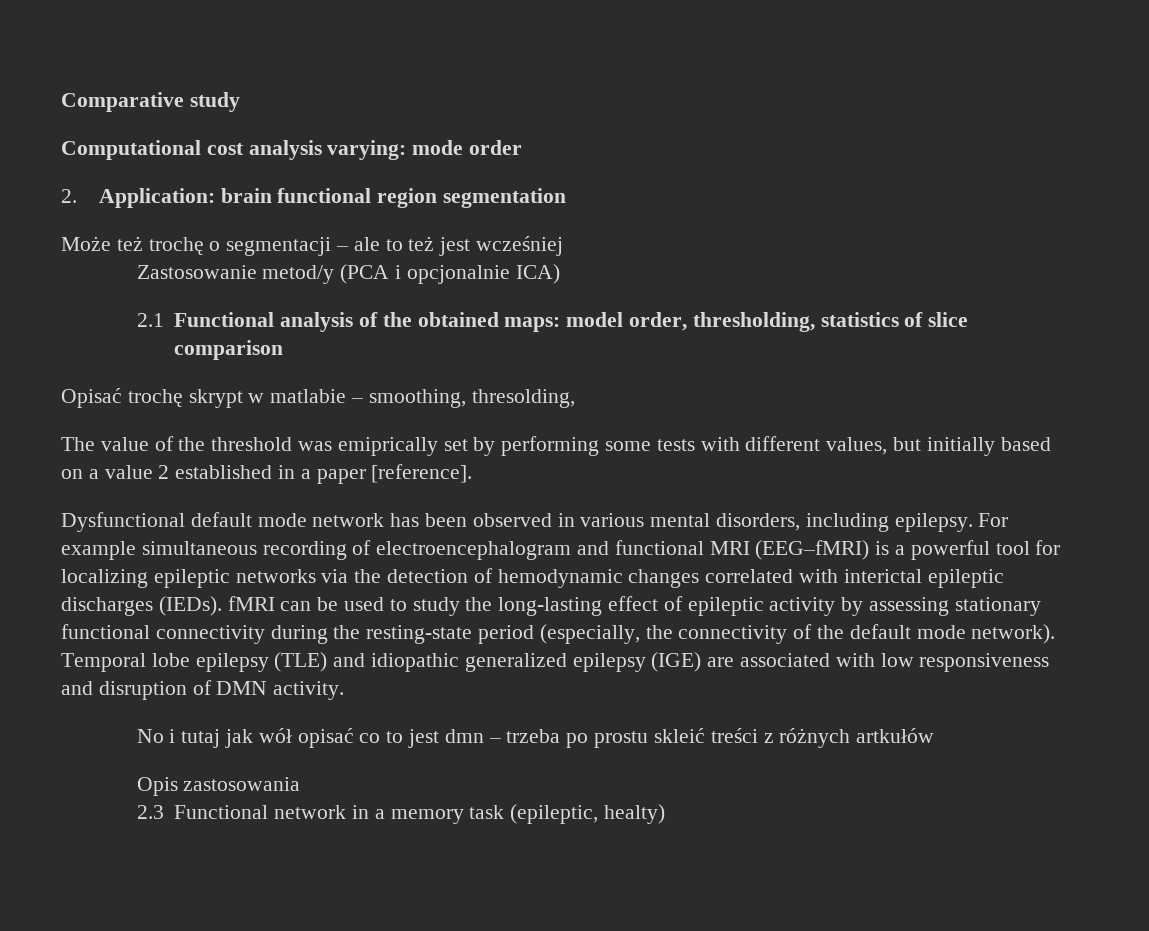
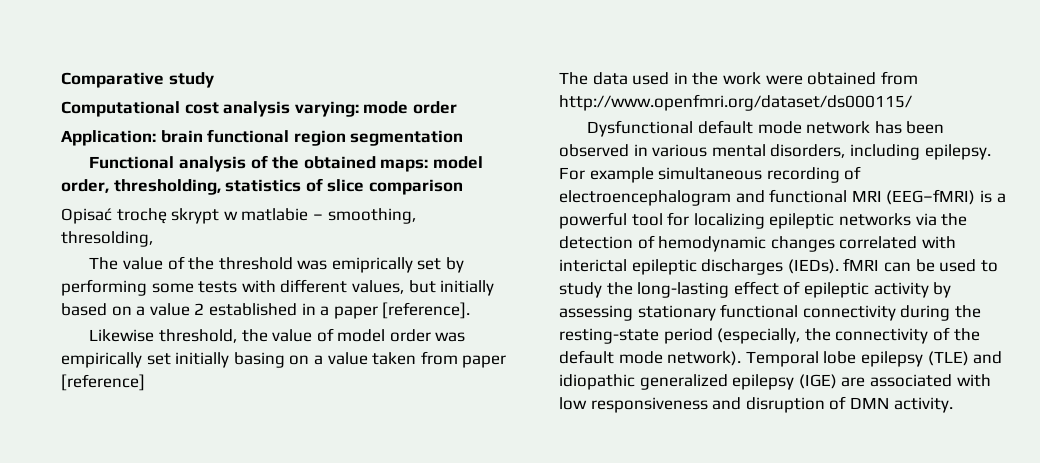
- 2. Application: brain functional region segmentation
+ Application: brain functional region segmentation
- Może też trochę o segmentacji – ale to też jest wcześniej
- Zastosowanie metod/y (PCA i opcjonalnie ICA)
- 2.1 Functional analysis of the obtained maps: model order, thresholding, statistics of slice comparison
+ Functional analysis of the obtained maps: model order, thresholding, statistics of slice comparison
+ Likewise threshold, the value of model order was empirically set initially basing on a value taken from paper [reference]
+ The data used in the work were obtained from http://www.openfmri.org/dataset/ds000115/
- No i tutaj jak wół opisać co to jest dmn – trzeba po prostu skleić treści z różnych artkułów
- Opis zastosowania
- 2.3 Functional network in a memory task (epileptic, healty)

